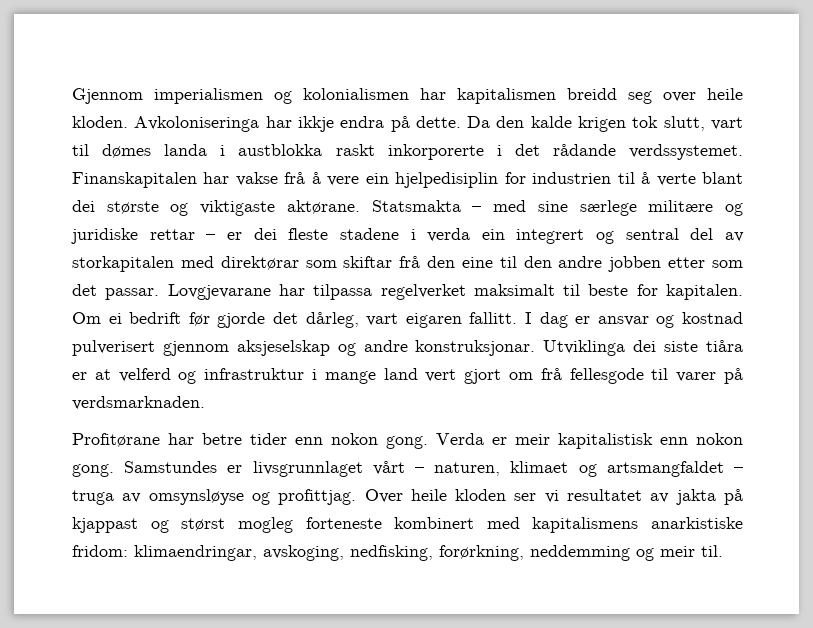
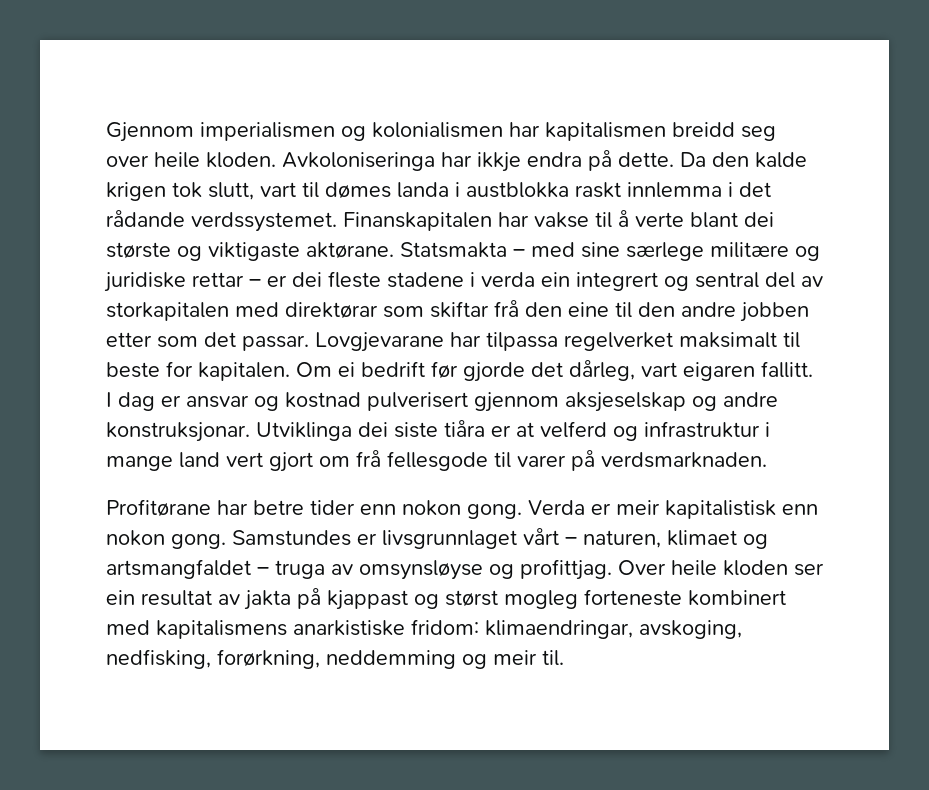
- Da den kalde krigen tok slutt, vart til dømes landa i austblokka raskt inkorporerte i det rådande verdssystemet.
+ Da den kalde krigen tok slutt, vart til dømes landa i austblokka raskt innlemma i det rådande verdssystemet.
- Finanskapitalen har vakse frå å vere ein hjelpedisiplin for industrien til å verte blant dei største og viktigaste aktørane.
+ Finanskapitalen har vakse til å verte blant dei største og viktigaste aktørane.
- Over heile kloden ser vi resultatet av jakta på kjappast og størst mogleg forteneste kombinert med kapitalismens anarkistiske fridom: klimaendringar, avskoging, nedfisking, forørkning, neddemming og meir til.
+ Over heile kloden ser ein resultat av jakta på kjappast og størst mogleg forteneste kombinert med kapitalismens anarkistiske fridom: klimaendringar, avskoging, nedfisking, forørkning, neddemming og meir til.

